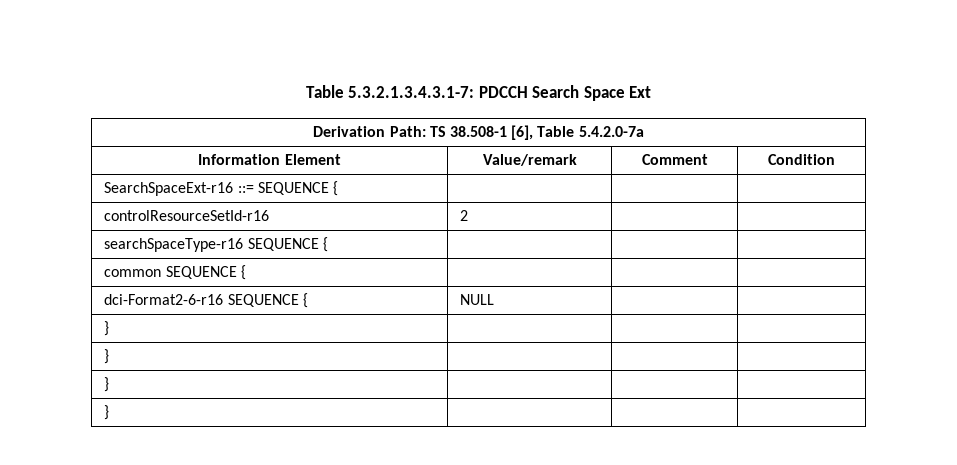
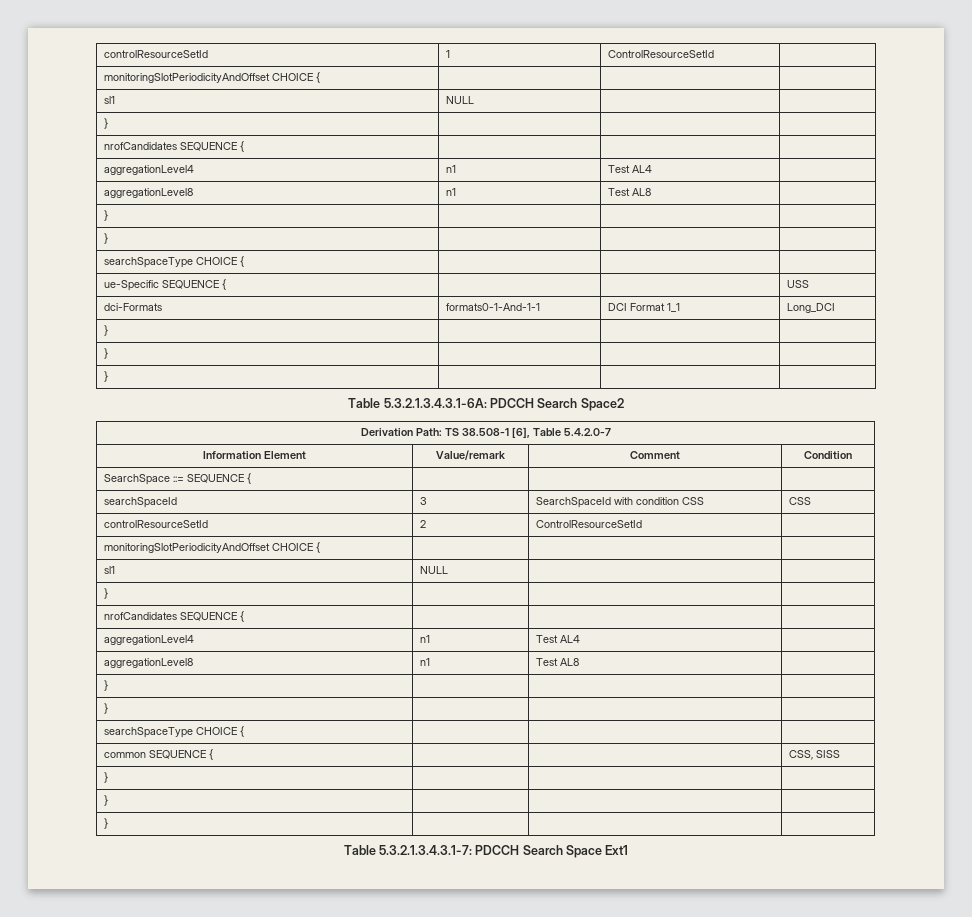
- Table 5.3.2.1.3.4.3.1-7: PDCCH Search Space Ext
- Derivation Path: TS 38.508-1 [6], Table 5.4.2.0-7a
- Information Element | Value/remark | Comment | Condition
- SearchSpaceExt-r16 ::= SEQUENCE { | | |
- controlResourceSetId-r16 | 2 | |
- searchSpaceType-r16 SEQUENCE { | | |
- common SEQUENCE { | | |
- dci-Format2-6-r16 SEQUENCE { | NULL | |
+ controlResourceSetId | 1 | ControlResourceSetId |
+ monitoringSlotPeriodicityAndOffset CHOICE { | | |
+ sl1 | NULL | |
+ } | | |
+ nrofCandidates SEQUENCE { | | |
+ aggregationLevel4 | n1 | Test AL4 |
+ aggregationLevel8 | n1 | Test AL8 |
+ } | | |
+ } | | |
+ searchSpaceType CHOICE { | | |
+ ue-Specific SEQUENCE { | | | USS
+ dci-Formats | formats0-1-And-1-1 | DCI Format 1_1 | Long_DCI
  } | | |
  } | | |
  } | | |
+ Table 5.3.2.1.3.4.3.1-6A: PDCCH Search Space2
+ Derivation Path: TS 38.508-1 [6], Table 5.4.2.0-7
+ Information Element | Value/remark | Comment | Condition
+ SearchSpace ::= SEQUENCE { | | |
+ searchSpaceId | 3 | SearchSpaceId with condition CSS | CSS
+ controlResourceSetId | 2 | ControlResourceSetId |
+ monitoringSlotPeriodicityAndOffset CHOICE { | | |
+ sl1 | NULL | |
  } | | |
+ nrofCandidates SEQUENCE { | | |
+ aggregationLevel4 | n1 | Test AL4 |
+ aggregationLevel8 | n1 | Test AL8 |
+ } | | |
+ } | | |
+ searchSpaceType CHOICE { | | |
+ common SEQUENCE { | | | CSS, SISS
+ } | | |
+ } | | |
+ } | | |
+ Table 5.3.2.1.3.4.3.1-7: PDCCH Search Space Ext1

